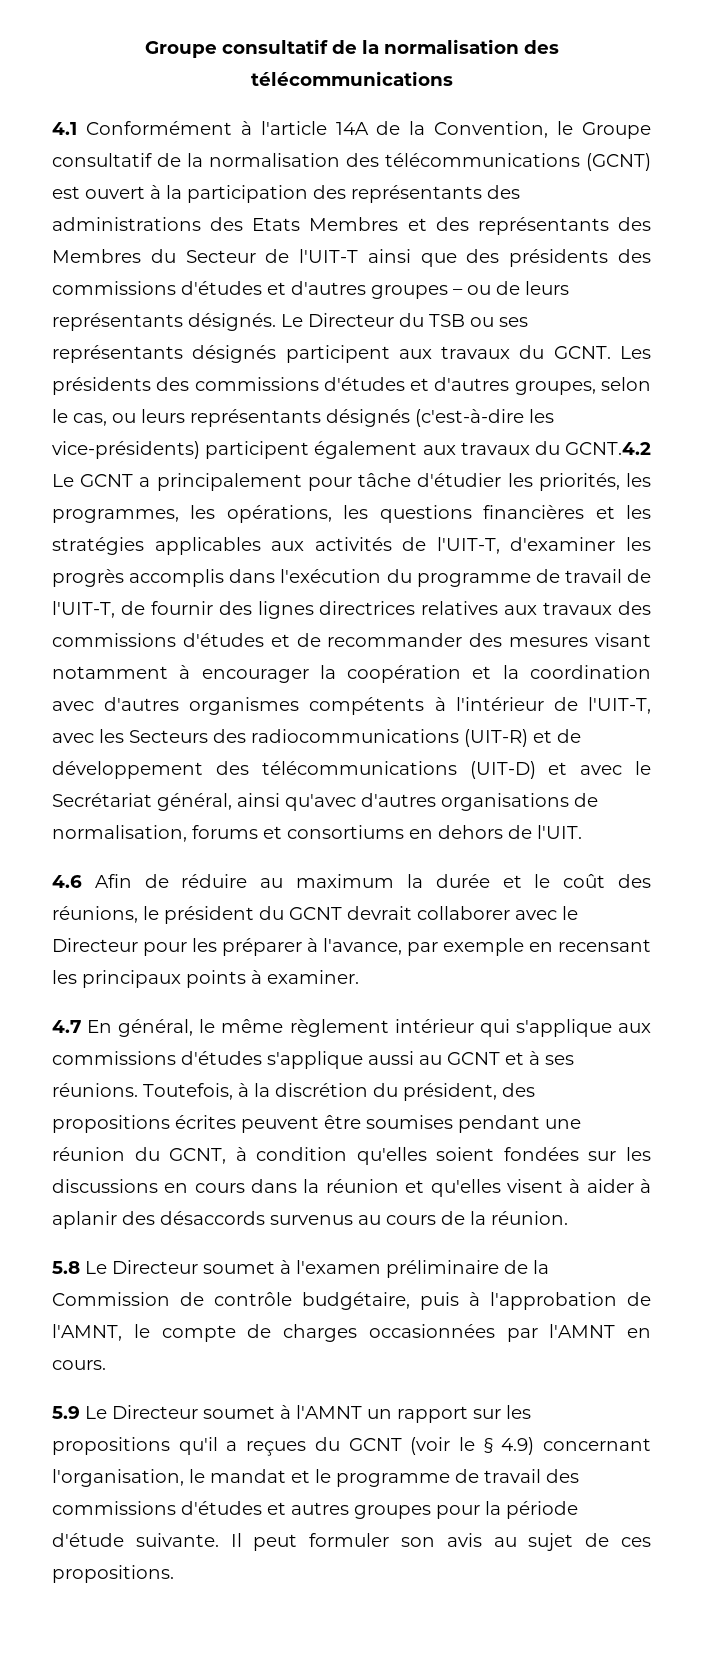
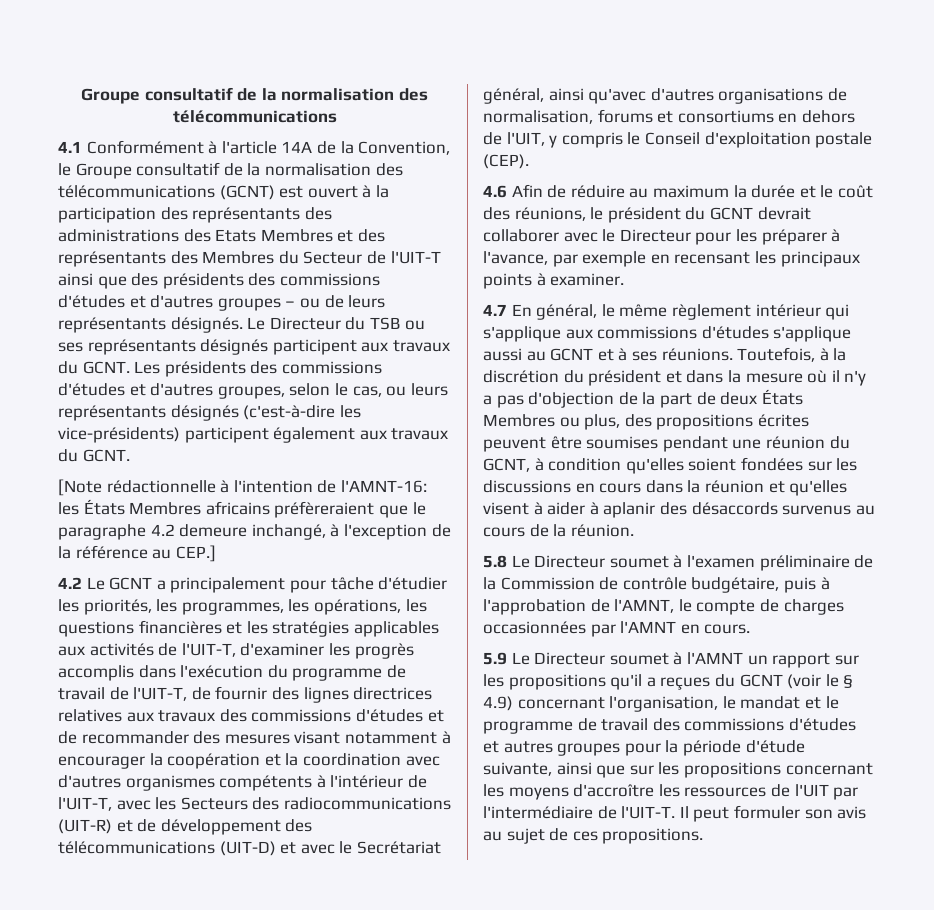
- Les présidents des commissions d'études et d'autres groupes, selon le cas, ou leurs représentants désignés (c'est-à-dire les vice-présidents) participent également aux travaux du GCNT.4.2 Le GCNT a principalement pour tâche d'étudier les priorités, les programmes, les opérations, les questions financières et les stratégies applicables aux activités de l'UIT-T, d'examiner les progrès accomplis dans l'exécution du programme de travail de l'UIT-T, de fournir des lignes directrices relatives aux travaux des commissions d'études et de recommander des mesures visant notamment à encourager la coopération et la coordination avec d'autres organismes compétents à l'intérieur de l'UIT-T, avec les Secteurs des radiocommunications (UIT-R) et de développement des télécommunications (UIT-D) et avec le Secrétariat général, ainsi qu'avec d'autres organisations de normalisation, forums et consortiums en dehors de l'UIT.
+ Les présidents des commissions d'études et d'autres groupes, selon le cas, ou leurs représentants désignés (c'est-à-dire les vice-présidents) participent également aux travaux du GCNT.
+ [Note rédactionnelle à l'intention de l'AMNT-16: les États Membres africains préfèreraient que le paragraphe 4.2 demeure inchangé, à l'exception de la référence au CEP.]
+ 4.2 Le GCNT a principalement pour tâche d'étudier les priorités, les programmes, les opérations, les questions financières et les stratégies applicables aux activités de l'UIT-T, d'examiner les progrès accomplis dans l'exécution du programme de travail de l'UIT-T, de fournir des lignes directrices relatives aux travaux des commissions d'études et de recommander des mesures visant notamment à encourager la coopération et la coordination avec d'autres organismes compétents à l'intérieur de l'UIT-T, avec les Secteurs des radiocommunications (UIT-R) et de développement des télécommunications (UIT-D) et avec le Secrétariat général, ainsi qu'avec d'autres organisations de normalisation, forums et consortiums en dehors de l'UIT, y compris le Conseil d'exploitation postale (CEP).
- Toutefois, à la discrétion du président, des propositions écrites peuvent être soumises pendant une réunion du GCNT, à condition qu'elles soient fondées sur les discussions en cours dans la réunion et qu'elles visent à aider à aplanir des désaccords survenus au cours de la réunion.
+ Toutefois, à la discrétion du président et dans la mesure où il n'y a pas d'objection de la part de deux États Membres ou plus, des propositions écrites peuvent être soumises pendant une réunion du GCNT, à condition qu'elles soient fondées sur les discussions en cours dans la réunion et qu'elles visent à aider à aplanir des désaccords survenus au cours de la réunion.
- 5.9 Le Directeur soumet à l'AMNT un rapport sur les propositions qu'il a reçues du GCNT (voir le § 4.9) concernant l'organisation, le mandat et le programme de travail des commissions d'études et autres groupes pour la période d'étude suivante.
+ 5.9 Le Directeur soumet à l'AMNT un rapport sur les propositions qu'il a reçues du GCNT (voir le § 4.9) concernant l'organisation, le mandat et le programme de travail des commissions d'études et autres groupes pour la période d'étude suivante, ainsi que sur les propositions concernant les moyens d'accroître les ressources de l'UIT par l'intermédiaire de l'UIT-T.

